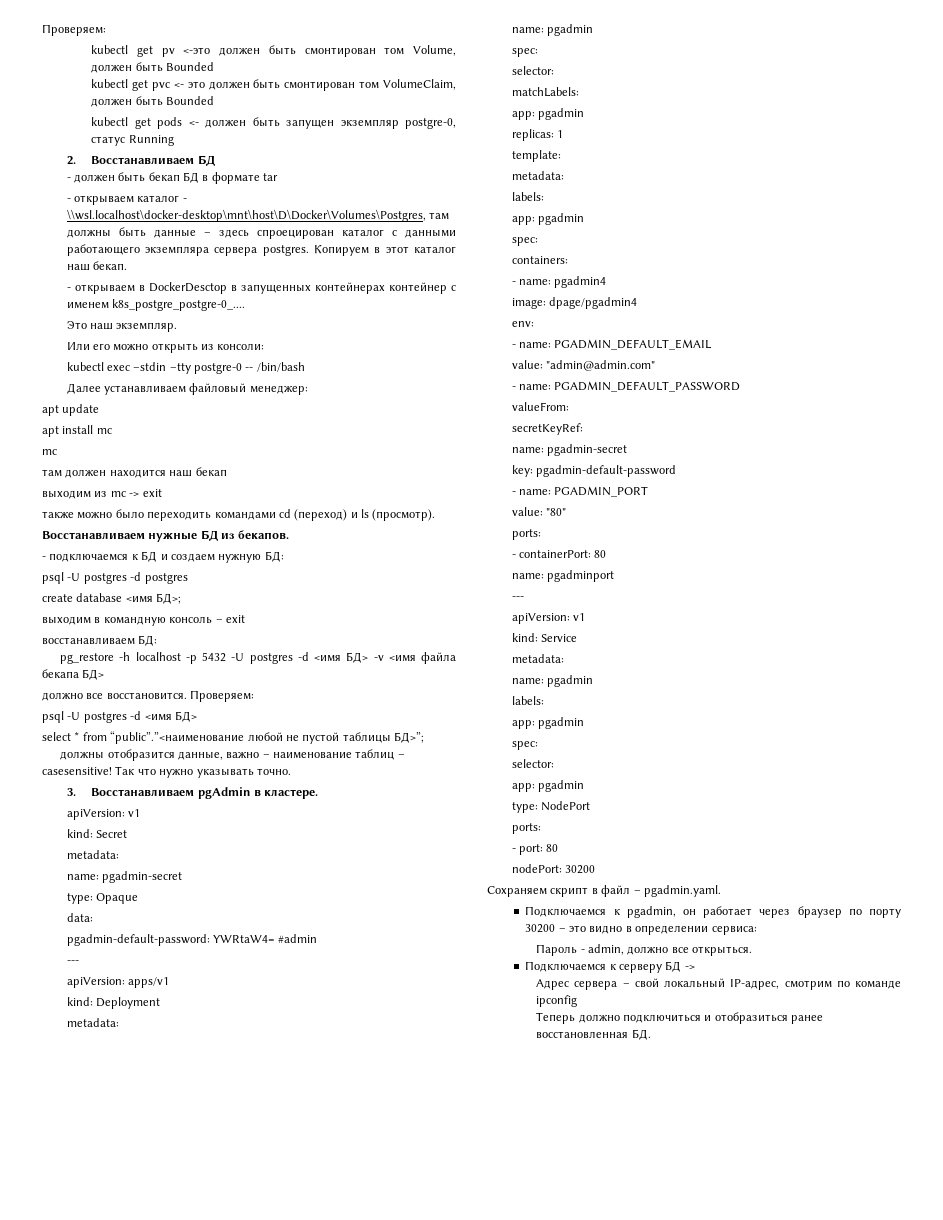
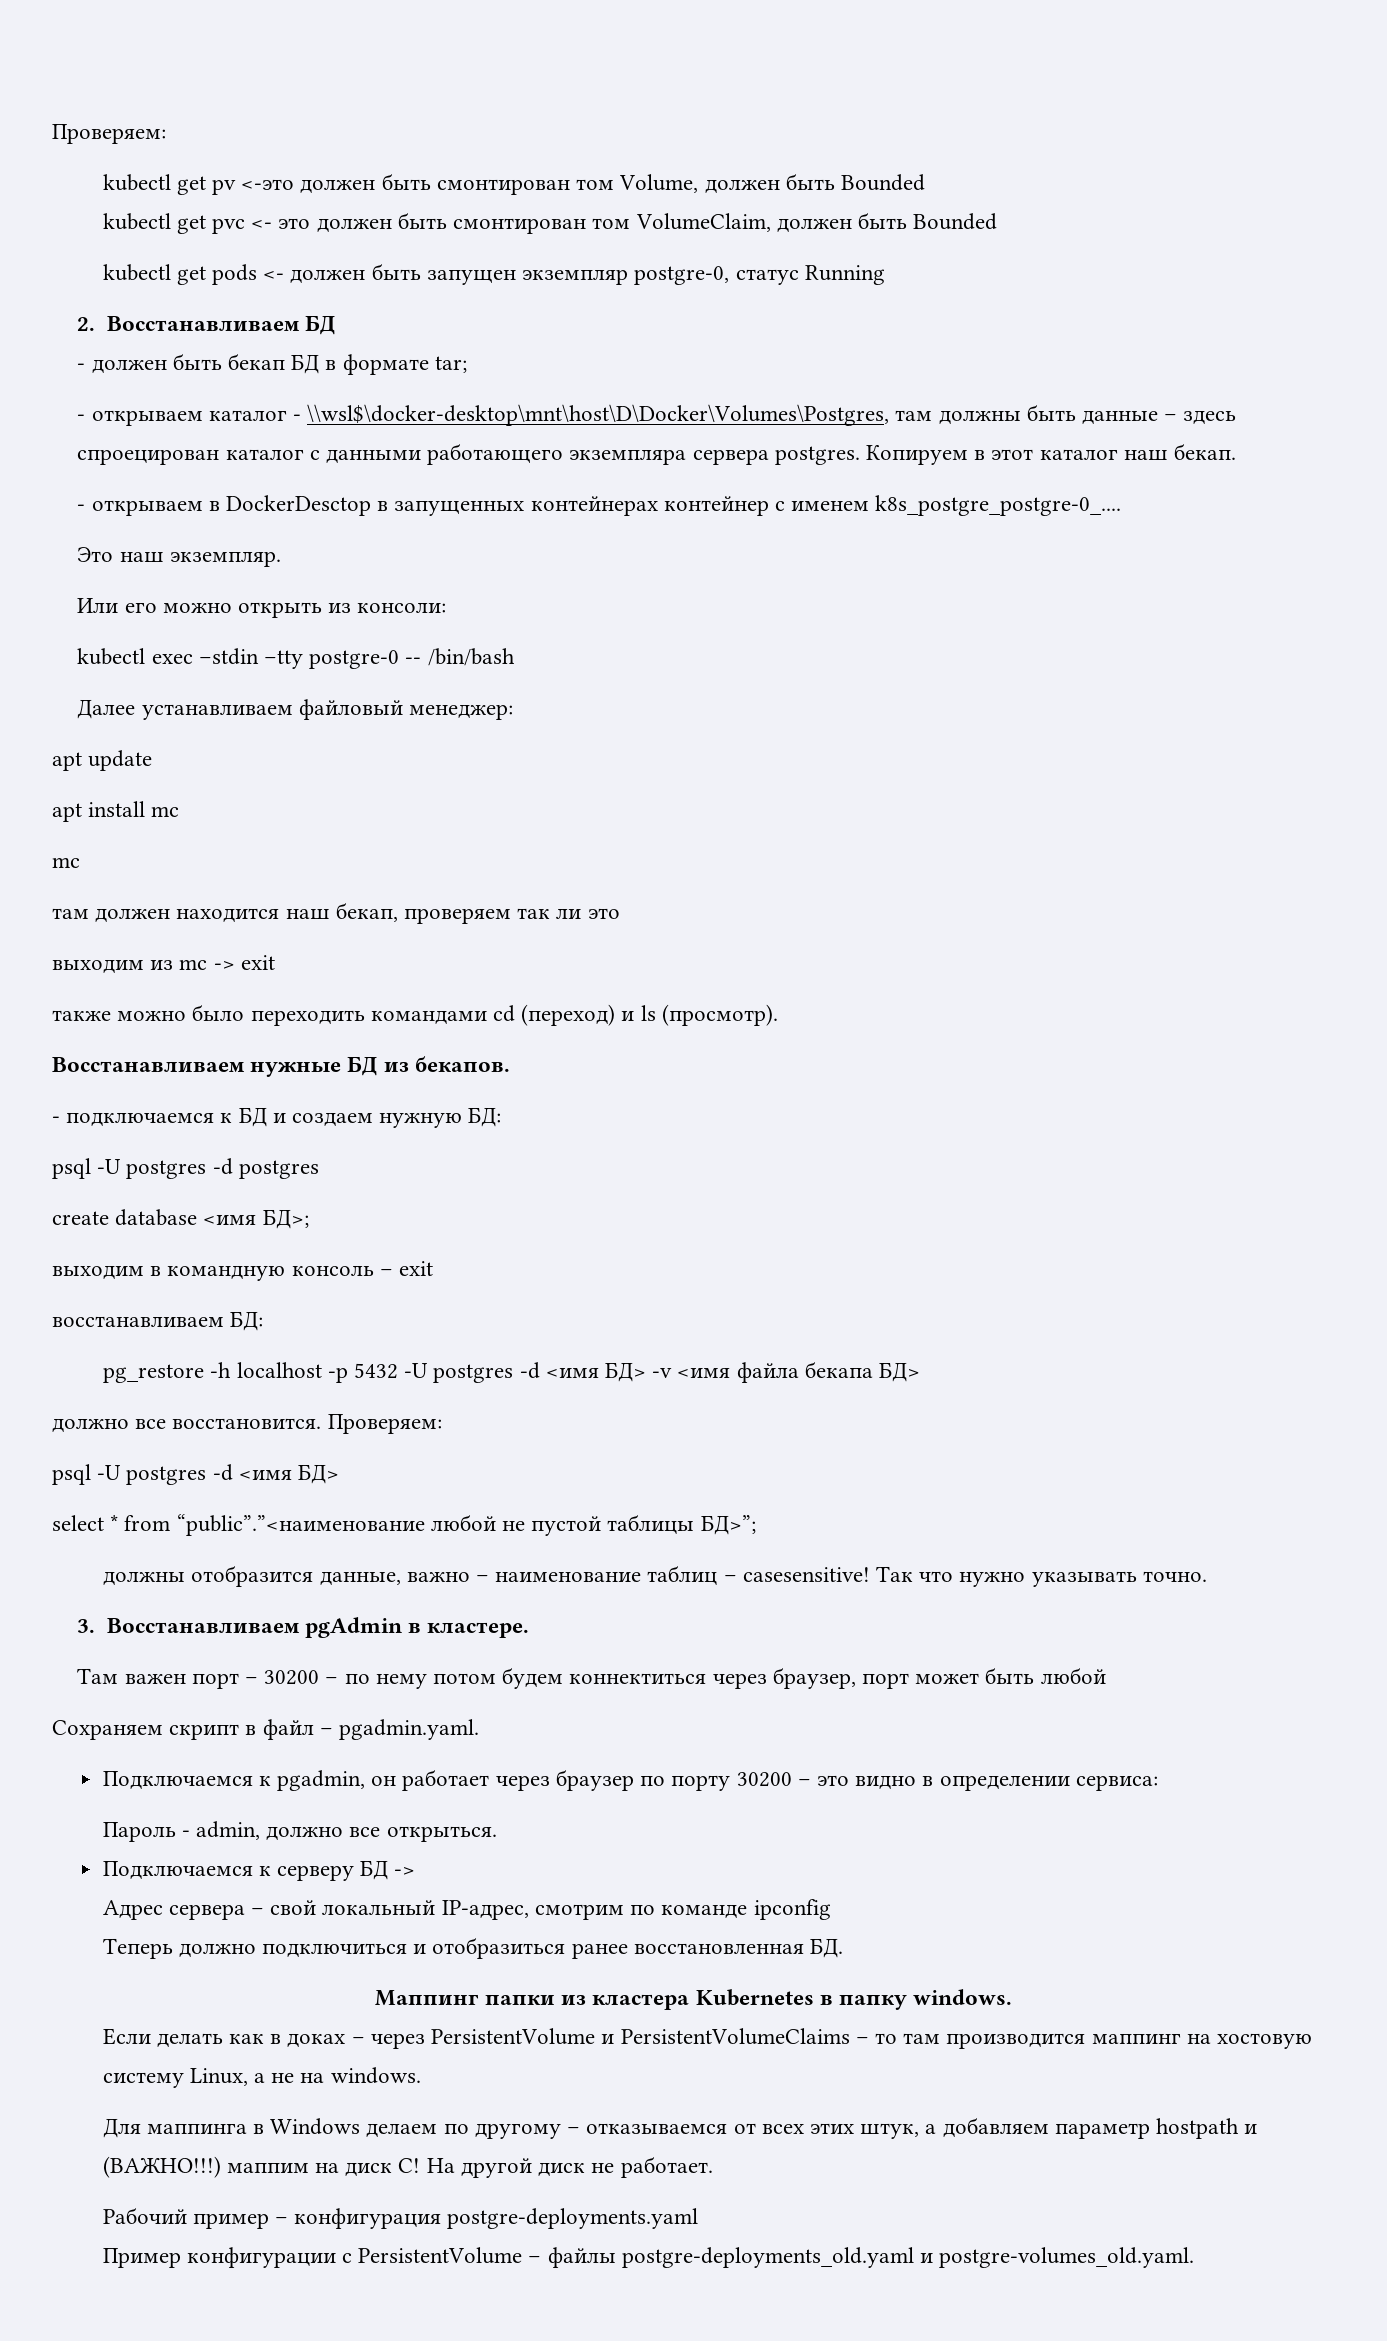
- - должен быть бекап БД в формате tar
+ - должен быть бекап БД в формате tar;
- - открываем каталог - \\wsl.localhost\docker-desktop\mnt\host\D\Docker\Volumes\Postgres, там должны быть данные – здесь спроецирован каталог с данными работающего экземпляра сервера postgres.
+ - открываем каталог - \\wsl$\docker-desktop\mnt\host\D\Docker\Volumes\Postgres, там должны быть данные – здесь спроецирован каталог с данными работающего экземпляра сервера postgres.
- там должен находится наш бекап
+ там должен находится наш бекап, проверяем так ли это
  3. Восстанавливаем pgAdmin в кластере.
- apiVersion: v1
- kind: Secret
- metadata:
- name: pgadmin-secret
- type: Opaque
- data:
- pgadmin-default-password: YWRtaW4= #admin
- ---
- apiVersion: apps/v1
- kind: Deployment
- metadata:
- name: pgadmin
- spec:
- selector:
- matchLabels:
- app: pgadmin
- replicas: 1
- template:
- metadata:
- labels:
- app: pgadmin
- spec:
- containers:
- - name: pgadmin4
- image: dpage/pgadmin4
- env:
- - name: PGADMIN_DEFAULT_EMAIL
- value: "admin@admin.com"
- - name: PGADMIN_DEFAULT_PASSWORD
- valueFrom:
- secretKeyRef:
- name: pgadmin-secret
- key: pgadmin-default-password
- - name: PGADMIN_PORT
- value: "80"
- ports:
- - containerPort: 80
- name: pgadminport
- ---
- apiVersion: v1
- kind: Service
- metadata:
- name: pgadmin
- labels:
- app: pgadmin
- spec:
- selector:
- app: pgadmin
- type: NodePort
- ports:
- - port: 80
- nodePort: 30200
+ Там важен порт – 30200 – по нему потом будем коннектиться через браузер, порт может быть любой
+ Маппинг папки из кластера Kubernetes в папку windows.
+ Если делать как в доках – через PersistentVolume и PersistentVolumeClaims – то там производится маппинг на хостовую систему Linux, а не на windows.
+ Для маппинга в Windows делаем по другому – отказываемся от всех этих штук, а добавляем параметр hostpath и (ВАЖНО!!!) маппим на диск С! На другой диск не работает.
+ Рабочий пример – конфигурация postgre-deployments.yaml
+ Пример конфигурации с PersistentVolume – файлы postgre-deployments_old.yaml и postgre-volumes_old.yaml.

